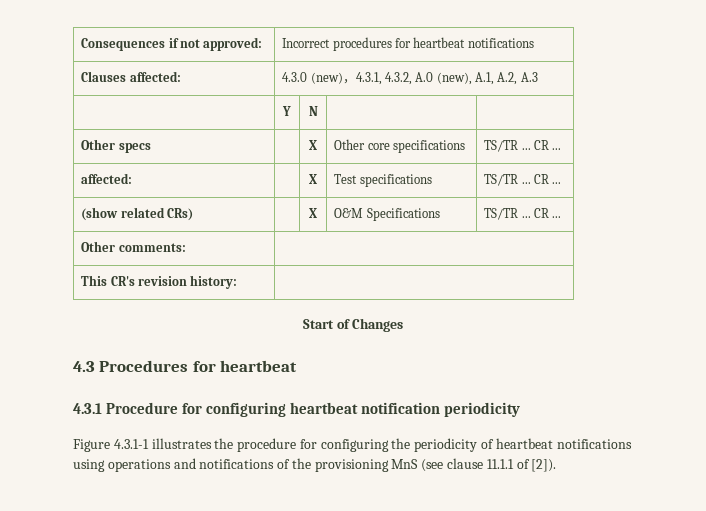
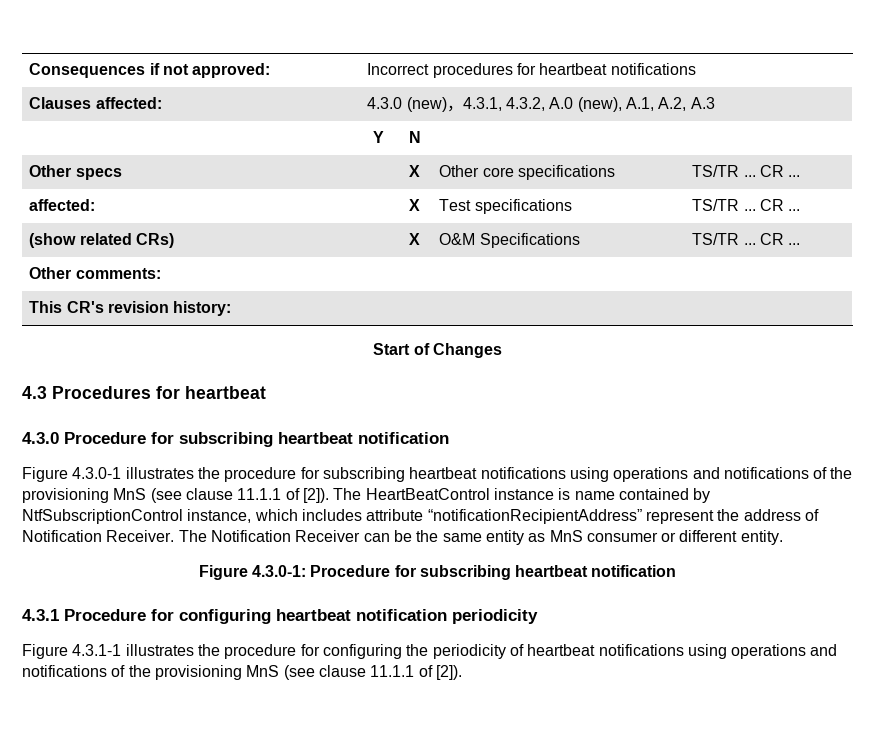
+ 4.3.0 Procedure for subscribing heartbeat notification
+ Figure 4.3.0-1 illustrates the procedure for subscribing heartbeat notifications using operations and notifications of the provisioning MnS (see clause 11.1.1 of [2]). The HeartBeatControl instance is name contained by NtfSubscriptionControl instance, which includes attribute “notificationRecipientAddress” represent the address of Notification Receiver. The Notification Receiver can be the same entity as MnS consumer or different entity.
+ Figure 4.3.0-1: Procedure for subscribing heartbeat notification

